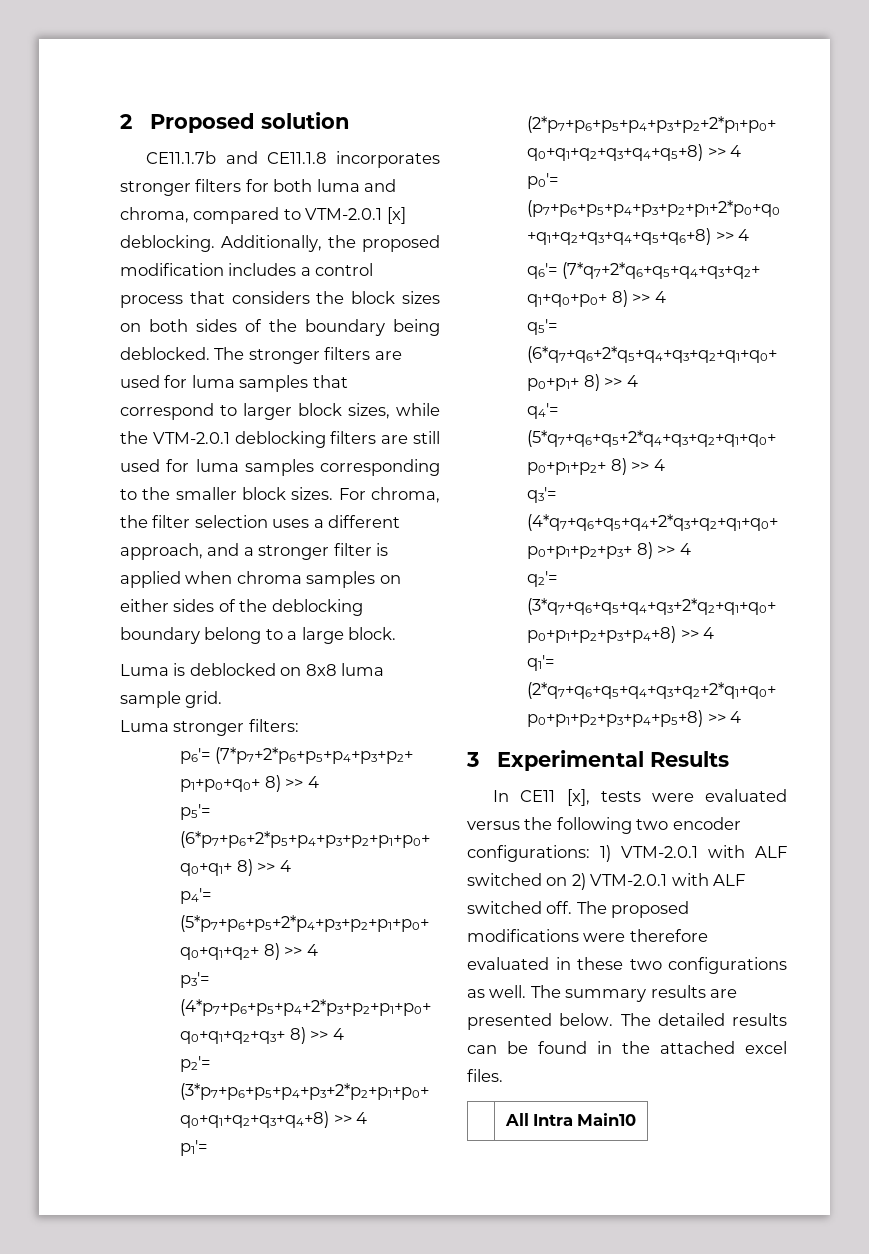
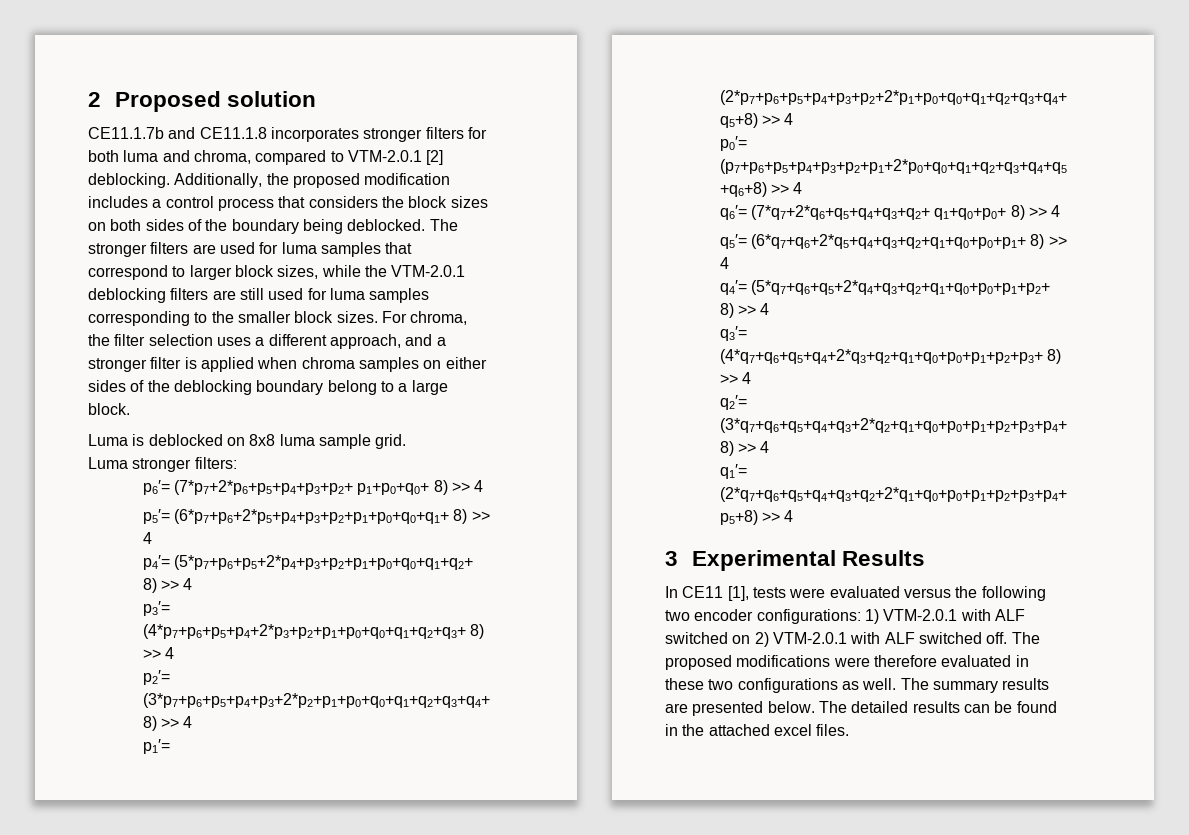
- CE11.1.7b and CE11.1.8 incorporates stronger filters for both luma and chroma, compared to VTM-2.0.1 [x] deblocking.
+ CE11.1.7b and CE11.1.8 incorporates stronger filters for both luma and chroma, compared to VTM-2.0.1 [2] deblocking.
- In CE11 [x], tests were evaluated versus the following two encoder configurations: 1) VTM-2.0.1 with ALF switched on 2) VTM-2.0.1 with ALF switched off.
+ In CE11 [1], tests were evaluated versus the following two encoder configurations: 1) VTM-2.0.1 with ALF switched on 2) VTM-2.0.1 with ALF switched off.
- | All Intra Main10

